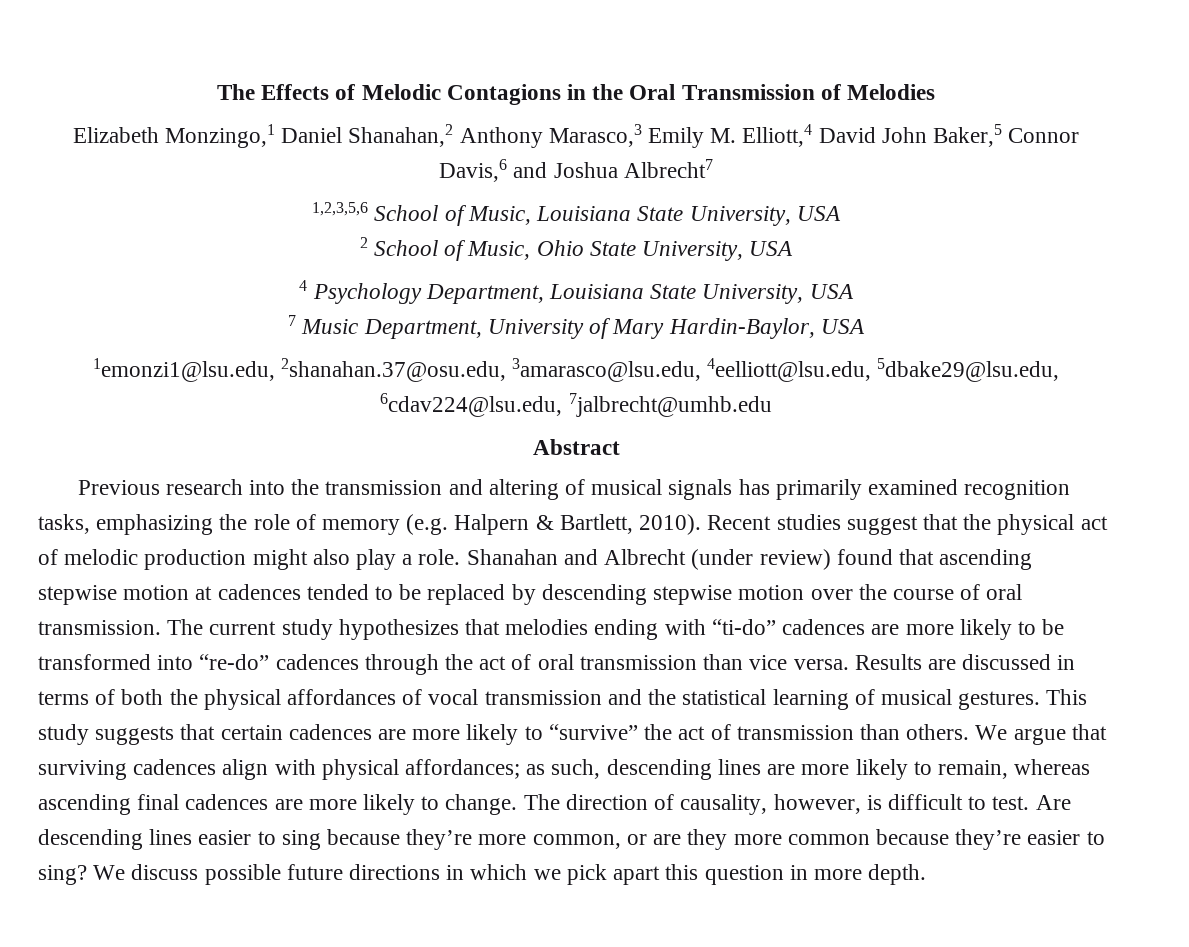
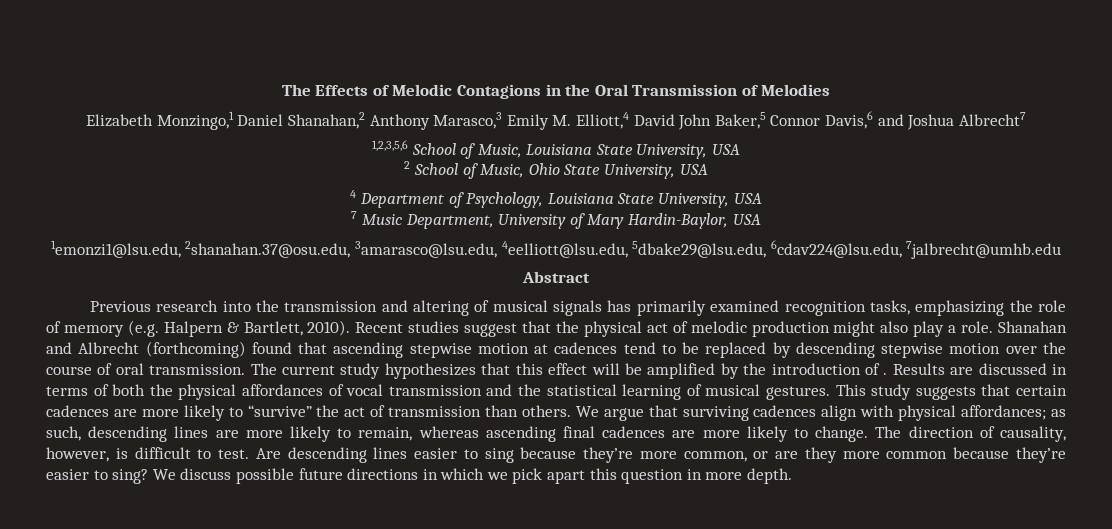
- 4 Psychology Department, Louisiana State University, USA
+ 4 Department of Psychology, Louisiana State University, USA
- Shanahan and Albrecht (under review) found that ascending stepwise motion at cadences tended to be replaced by descending stepwise motion over the course of oral transmission.
+ Shanahan and Albrecht (forthcoming) found that ascending stepwise motion at cadences tend to be replaced by descending stepwise motion over the course of oral transmission.
- The current study hypothesizes that melodies ending with “ti-do” cadences are more likely to be transformed into “re-do” cadences through the act of oral transmission than vice versa.
+ The current study hypothesizes that this effect will be amplified by the introduction of .

